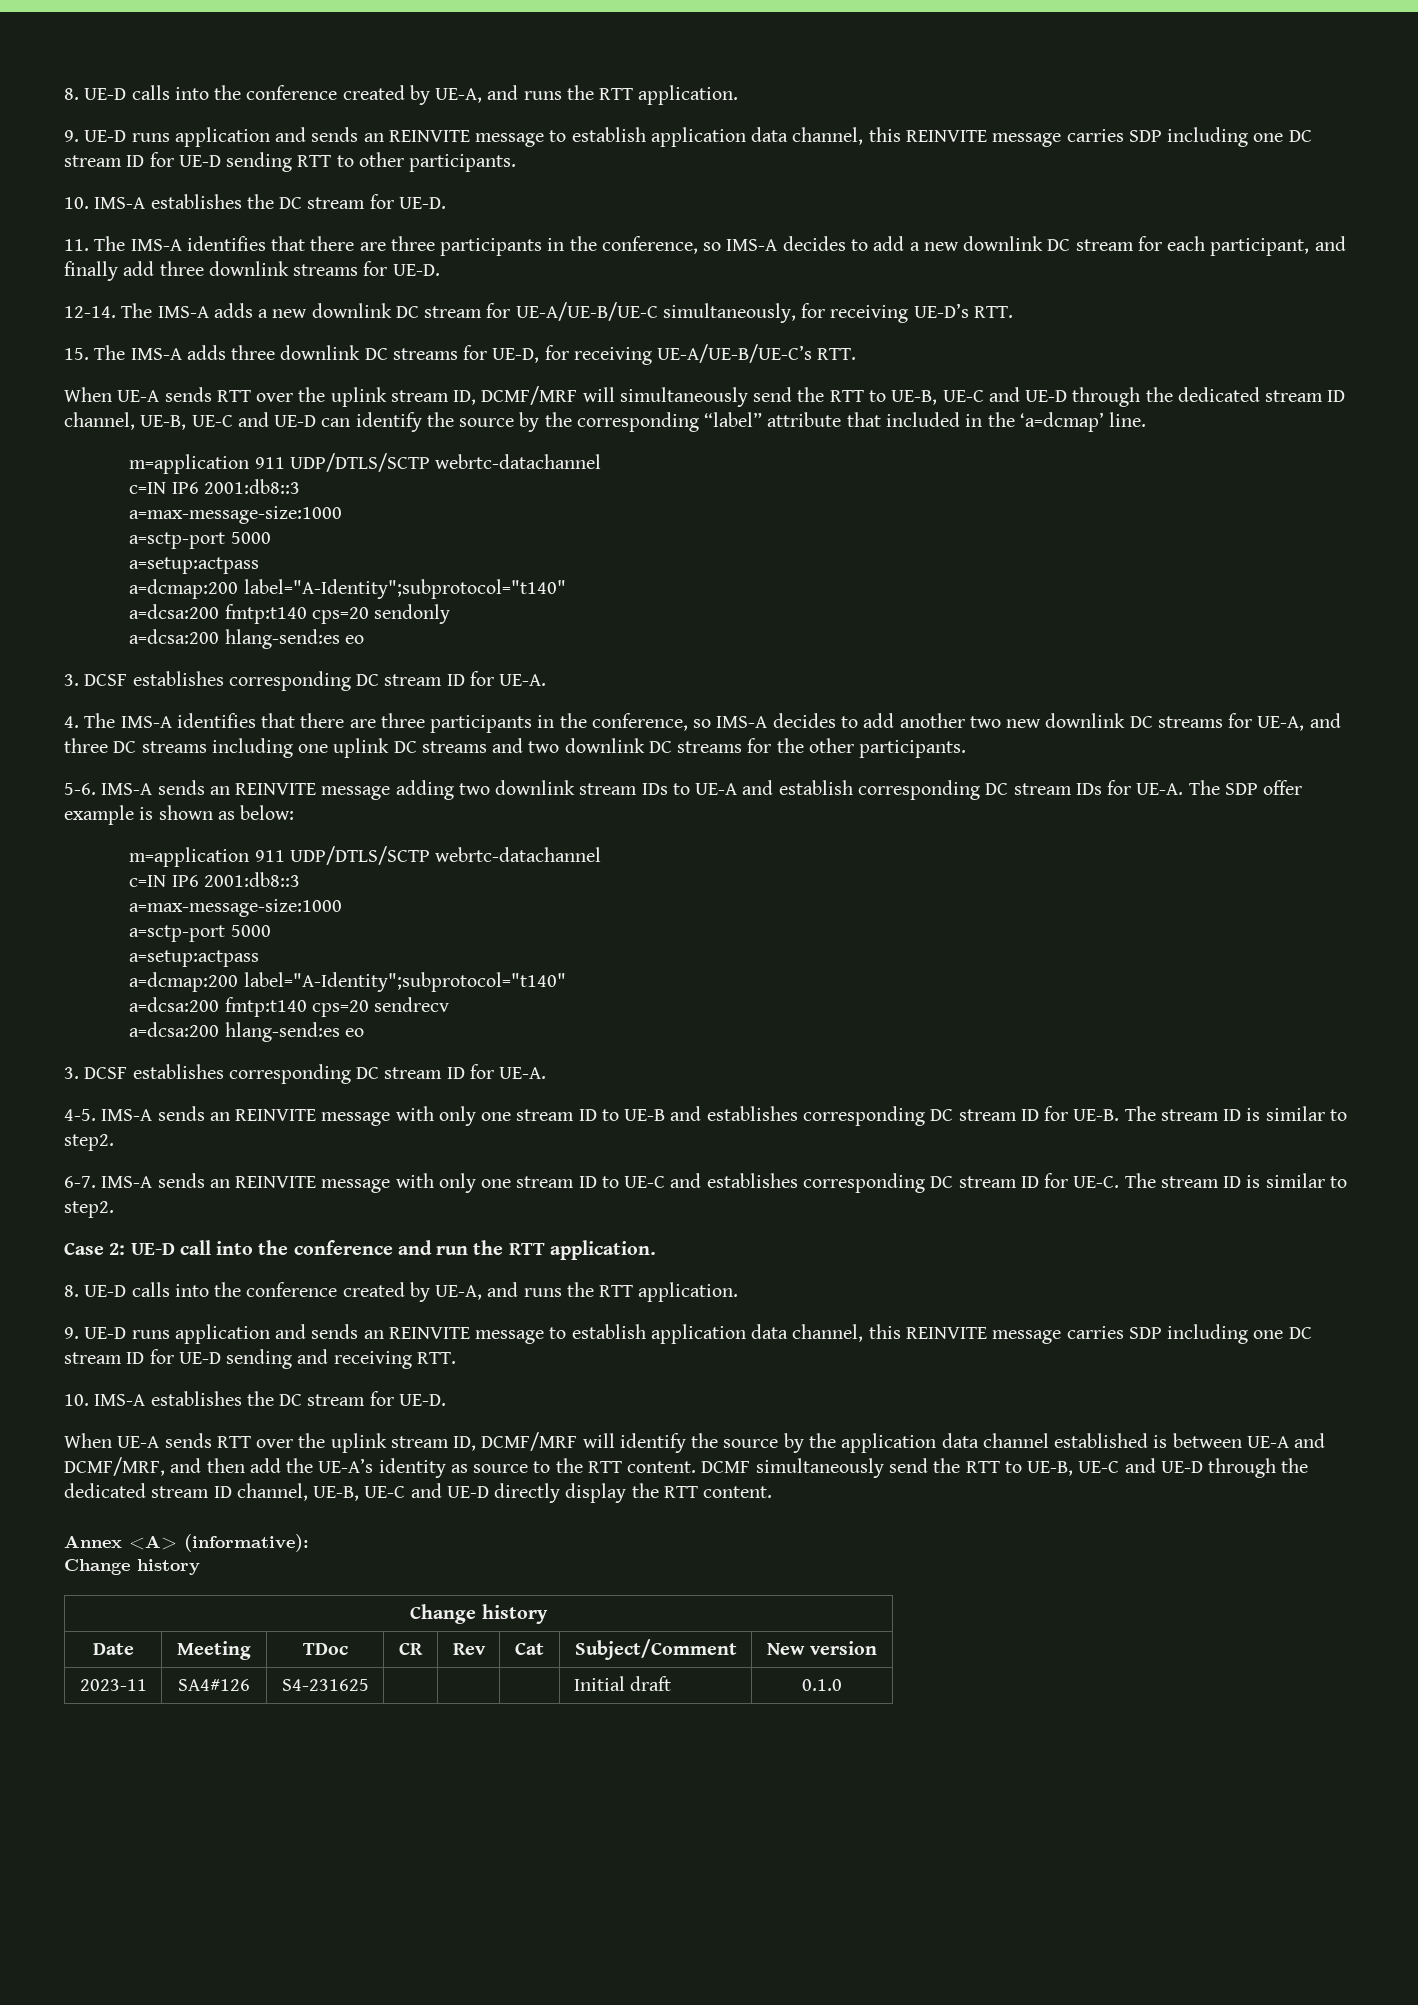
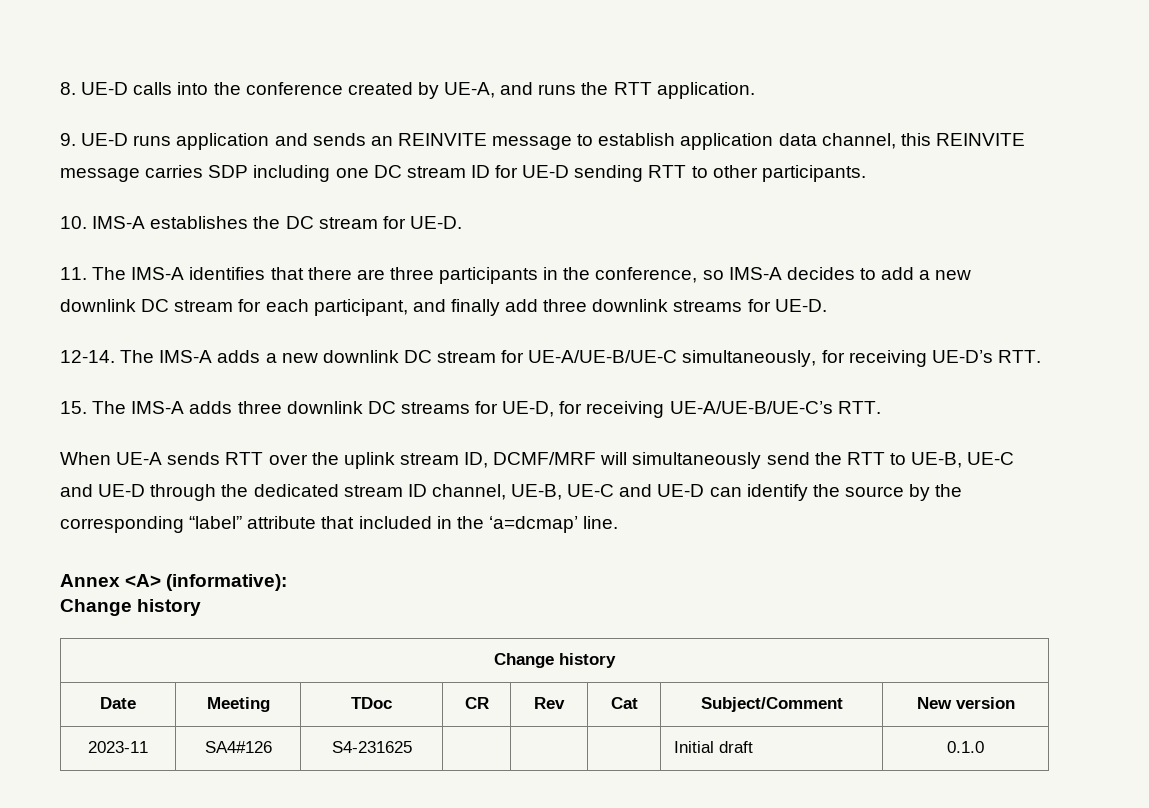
  When UE-A sends RTT over the uplink stream ID, DCMF/MRF will simultaneously send the RTT to UE-B, UE-C and UE-D through the dedicated stream ID channel, UE-B, UE-C and UE-D can identify the source by the corresponding “label” attribute that included in the ‘a=dcmap’ line.
- m=application 911 UDP/DTLS/SCTP webrtc-datachannel
- c=IN IP6 2001:db8::3
- a=max-message-size:1000
- a=sctp-port 5000
- a=setup:actpass
- a=dcmap:200 label="A-Identity";subprotocol="t140"
- a=dcsa:200 fmtp:t140 cps=20 sendonly
- a=dcsa:200 hlang-send:es eo
- 3. DCSF establishes corresponding DC stream ID for UE-A.
- 4. The IMS-A identifies that there are three participants in the conference, so IMS-A decides to add another two new downlink DC streams for UE-A, and three DC streams including one uplink DC streams and two downlink DC streams for the other participants.
- 5-6. IMS-A sends an REINVITE message adding two downlink stream IDs to UE-A and establish corresponding DC stream IDs for UE-A. The SDP offer example is shown as below:
- m=application 911 UDP/DTLS/SCTP webrtc-datachannel
- c=IN IP6 2001:db8::3
- a=max-message-size:1000
- a=sctp-port 5000
- a=setup:actpass
- a=dcmap:200 label="A-Identity";subprotocol="t140"
- a=dcsa:200 fmtp:t140 cps=20 sendrecv
- a=dcsa:200 hlang-send:es eo
- 3. DCSF establishes corresponding DC stream ID for UE-A.
- 4-5. IMS-A sends an REINVITE message with only one stream ID to UE-B and establishes corresponding DC stream ID for UE-B. The stream ID is similar to step2.
- 6-7. IMS-A sends an REINVITE message with only one stream ID to UE-C and establishes corresponding DC stream ID for UE-C. The stream ID is similar to step2.
- Case 2: UE-D call into the conference and run the RTT application.
- 8. UE-D calls into the conference created by UE-A, and runs the RTT application.
- 9. UE-D runs application and sends an REINVITE message to establish application data channel, this REINVITE message carries SDP including one DC stream ID for UE-D sending and receiving RTT.
- 10. IMS-A establishes the DC stream for UE-D.
- When UE-A sends RTT over the uplink stream ID, DCMF/MRF will identify the source by the application data channel established is between UE-A and DCMF/MRF, and then add the UE-A’s identity as source to the RTT content. DCMF simultaneously send the RTT to UE-B, UE-C and UE-D through the dedicated stream ID channel, UE-B, UE-C and UE-D directly display the RTT content.

